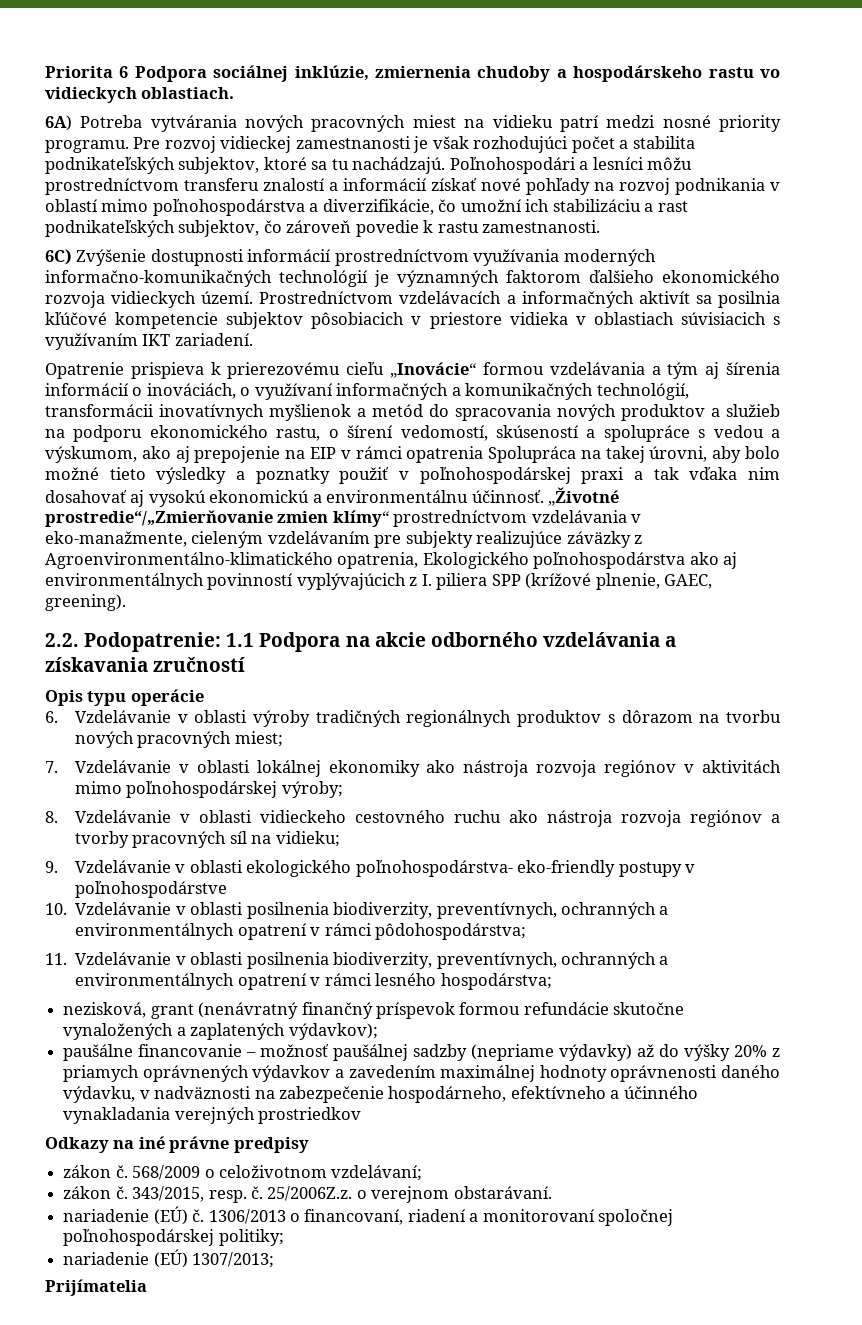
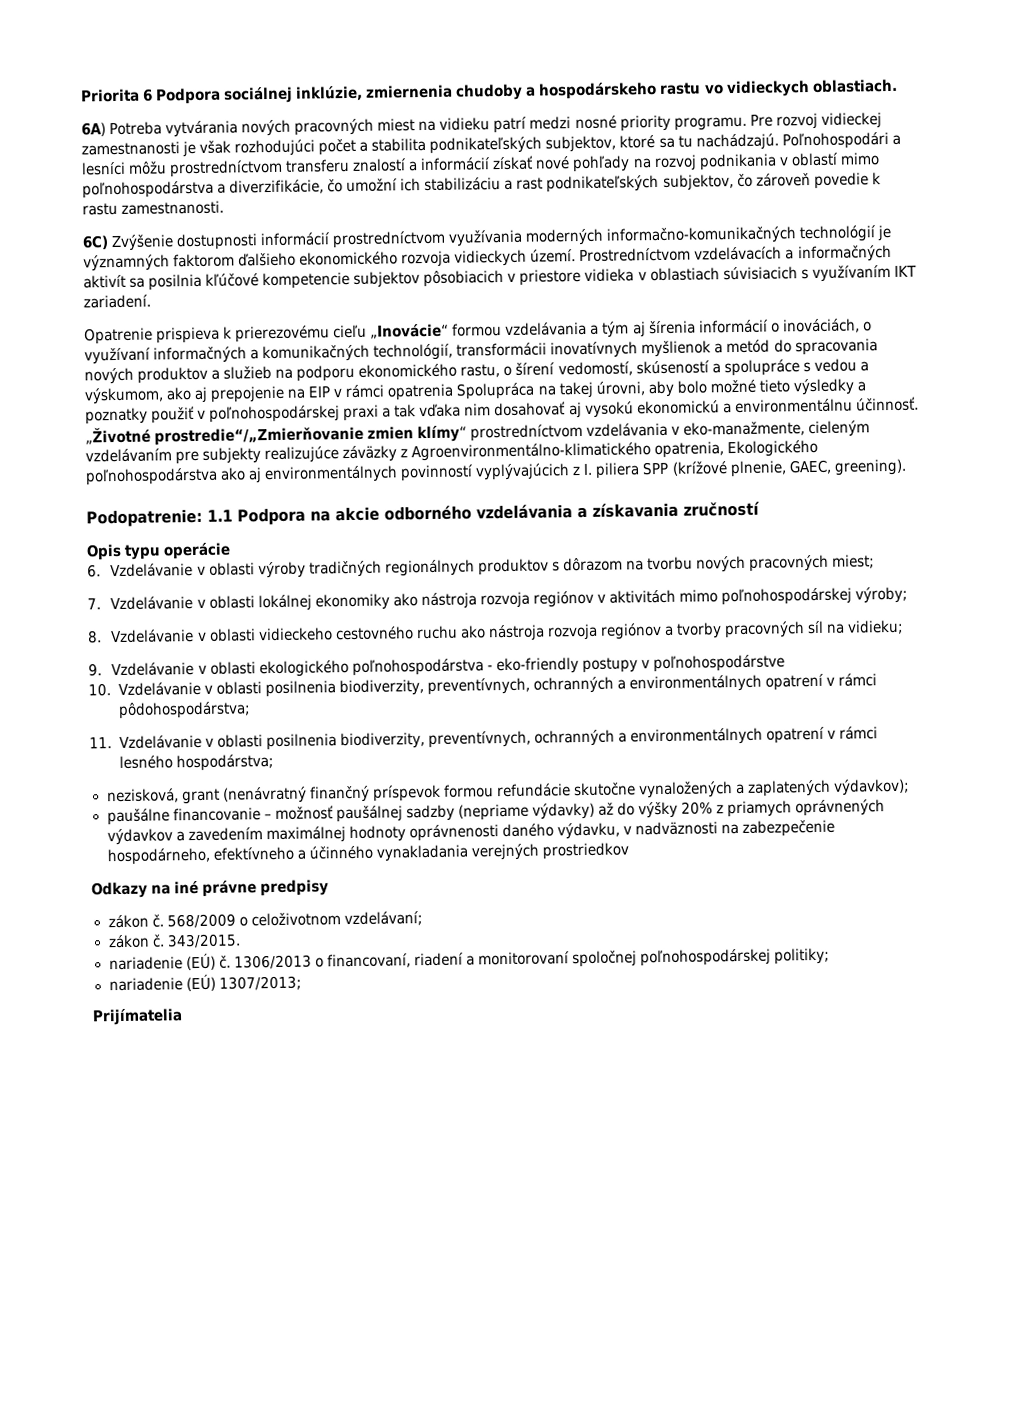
- 2.2. Podopatrenie: 1.1 Podpora na akcie odborného vzdelávania a získavania zručností
+ Podopatrenie: 1.1 Podpora na akcie odborného vzdelávania a získavania zručností
- 9. Vzdelávanie v oblasti ekologického poľnohospodárstva- eko-friendly postupy v poľnohospodárstve
+ 9. Vzdelávanie v oblasti ekologického poľnohospodárstva - eko-friendly postupy v poľnohospodárstve
- 343/2015, resp. č. 25/2006Z.z. o verejnom obstarávaní.
+ 343/2015.

